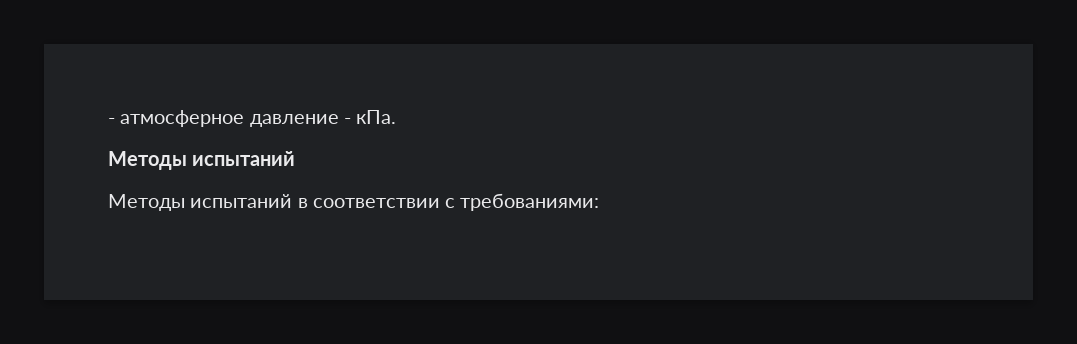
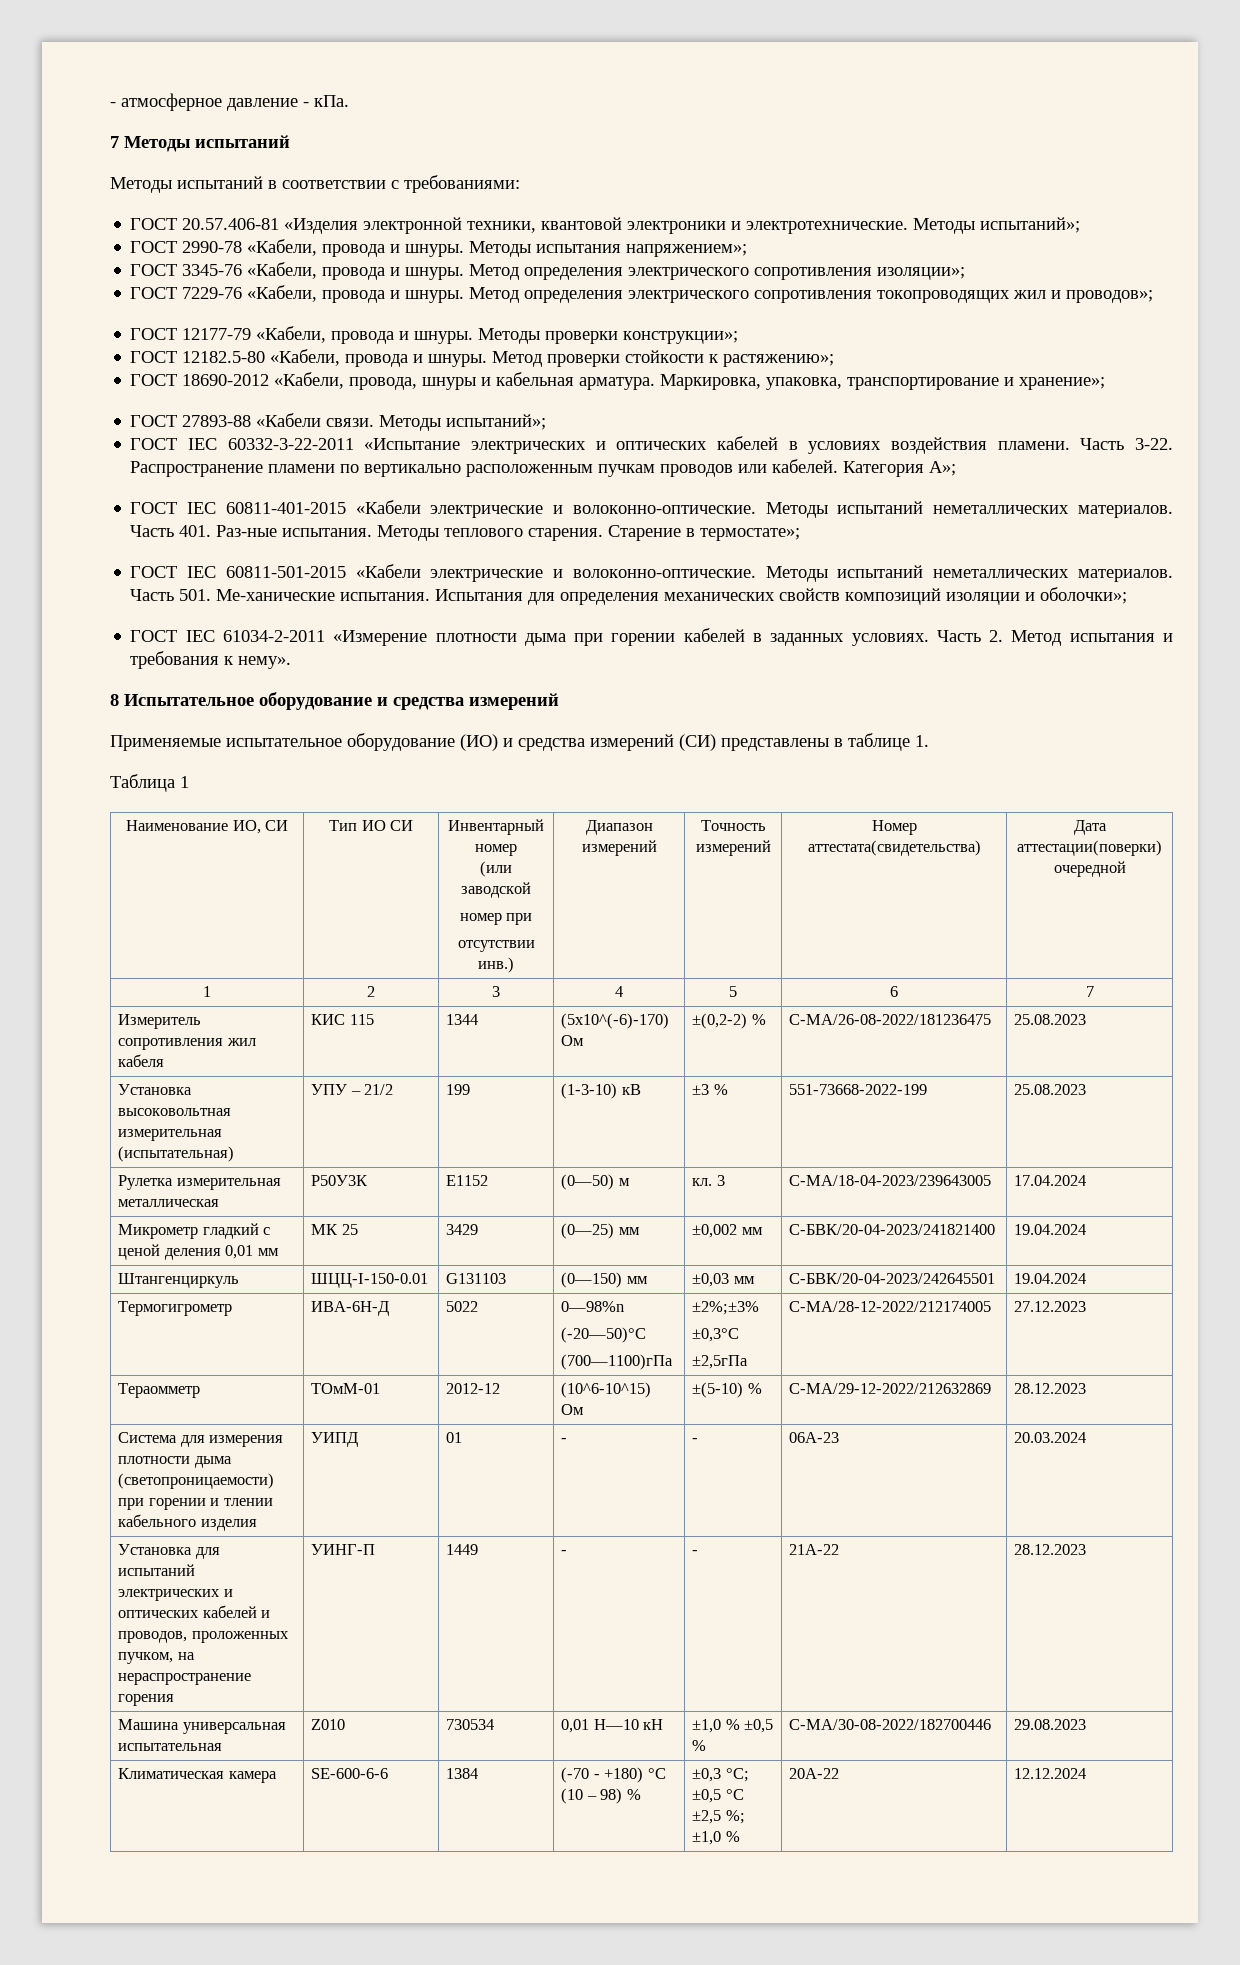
  - атмосферное давление - кПа.
- Методы испытаний
+ 7 Методы испытаний
+ ГОСТ 20.57.406-81 «Изделия электронной техники, квантовой электроники и электротехнические. Методы испытаний»;
+ ГОСТ 2990-78 «Кабели, провода и шнуры. Методы испытания напряжением»;
+ ГОСТ 3345-76 «Кабели, провода и шнуры. Метод определения электрического сопротивления изоляции»;
+ ГОСТ 7229-76 «Кабели, провода и шнуры. Метод определения электрического сопротивления токопроводящих жил и проводов»;
+ ГОСТ 12177-79 «Кабели, провода и шнуры. Методы проверки конструкции»;
+ ГОСТ 12182.5-80 «Кабели, провода и шнуры. Метод проверки стойкости к растяжению»;
+ ГОСТ 18690-2012 «Кабели, провода, шнуры и кабельная арматура. Маркировка, упаковка, транспортирование и хранение»;
+ ГОСТ 27893-88 «Кабели связи. Методы испытаний»;
+ ГОСТ IEC 60332-3-22-2011 «Испытание электрических и оптических кабелей в условиях воздействия пламени. Часть 3-22. Распространение пламени по вертикально расположенным пучкам проводов или кабелей. Категория А»;
+ ГОСТ IEC 60811-401-2015 «Кабели электрические и волоконно-оптические. Методы испытаний неметаллических материалов. Часть 401. Раз-ные испытания. Методы теплового старения. Старение в термостате»;
+ ГОСТ IEC 60811-501-2015 «Кабели электрические и волоконно-оптические. Методы испытаний неметаллических материалов. Часть 501. Ме-ханические испытания. Испытания для определения механических свойств композиций изоляции и оболочки»;
+ ГОСТ IEC 61034-2-2011 «Измерение плотности дыма при горении кабелей в заданных условиях. Часть 2. Метод испытания и требования к нему».
+ 8 Испытательное оборудование и средства измерений
+ Применяемые испытательное оборудование (ИО) и средства измерений (СИ) представлены в таблице 1.
+ Таблица 1
+ Наименование ИО, СИ | Тип ИО СИ | Инвентарный номер
+ (или заводской
+ номер при
+ отсутствии инв.) | Диапазон измерений | Точность измерений | Номер аттестата(свидетельства) | Дата аттестации(поверки) очередной
+ 1 | 2 | 3 | 4 | 5 | 6 | 7
+ Измеритель сопротивления жил кабеля | КИС 115 | 1344 | (5х10^(-6)-170) Ом | ±(0,2-2) % | С-МА/26-08-2022/181236475 | 25.08.2023
+ Установка высоковольтная измерительная (испытательная) | УПУ – 21/2 | 199 | (1-3-10) кВ | ±3 % | 551-73668-2022-199 | 25.08.2023
+ Рулетка измерительная металлическая | Р50У3К | E1152 | (0—50) м | кл. 3 | С-МА/18-04-2023/239643005 | 17.04.2024
+ Микрометр гладкий с ценой деления 0,01 мм | МК 25 | 3429 | (0—25) мм | ±0,002 мм | С-БВК/20-04-2023/241821400 | 19.04.2024
+ Штангенциркуль | ШЦЦ-I-150-0.01 | G131103 | (0—150) мм | ±0,03 мм | С-БВК/20-04-2023/242645501 | 19.04.2024
+ Термогигрометр | ИВА-6Н-Д | 5022 | 0—98%n
+ (-20—50)°С
+ (700—1100)гПа | ±2%;±3%
+ ±0,3°С
+ ±2,5гПа | С-МА/28-12-2022/212174005 | 27.12.2023
+ Тераомметр | ТОмМ-01 | 2012-12 | (10^6-10^15) Ом | ±(5-10) % | С-МА/29-12-2022/212632869 | 28.12.2023
+ Система для измерения плотности дыма (светопроницаемости) при горении и тлении кабельного изделия | УИПД | 01 | - | - | 06А-23 | 20.03.2024
+ Установка для испытаний электрических и оптических кабелей и проводов, проложенных пучком, на нераспространение горения | УИНГ-П | 1449 | - | - | 21А-22 | 28.12.2023
+ Машина универсальная испытательная | Z010 | 730534 | 0,01 H—10 кН | ±1,0 % ±0,5 % | С-МА/30-08-2022/182700446 | 29.08.2023
+ Климатическая камера | SE-600-6-6 | 1384 | (-70 - +180) °С (10 – 98) % | ±0,3 °С; ±0,5 °С ±2,5 %; ±1,0 % | 20А-22 | 12.12.2024

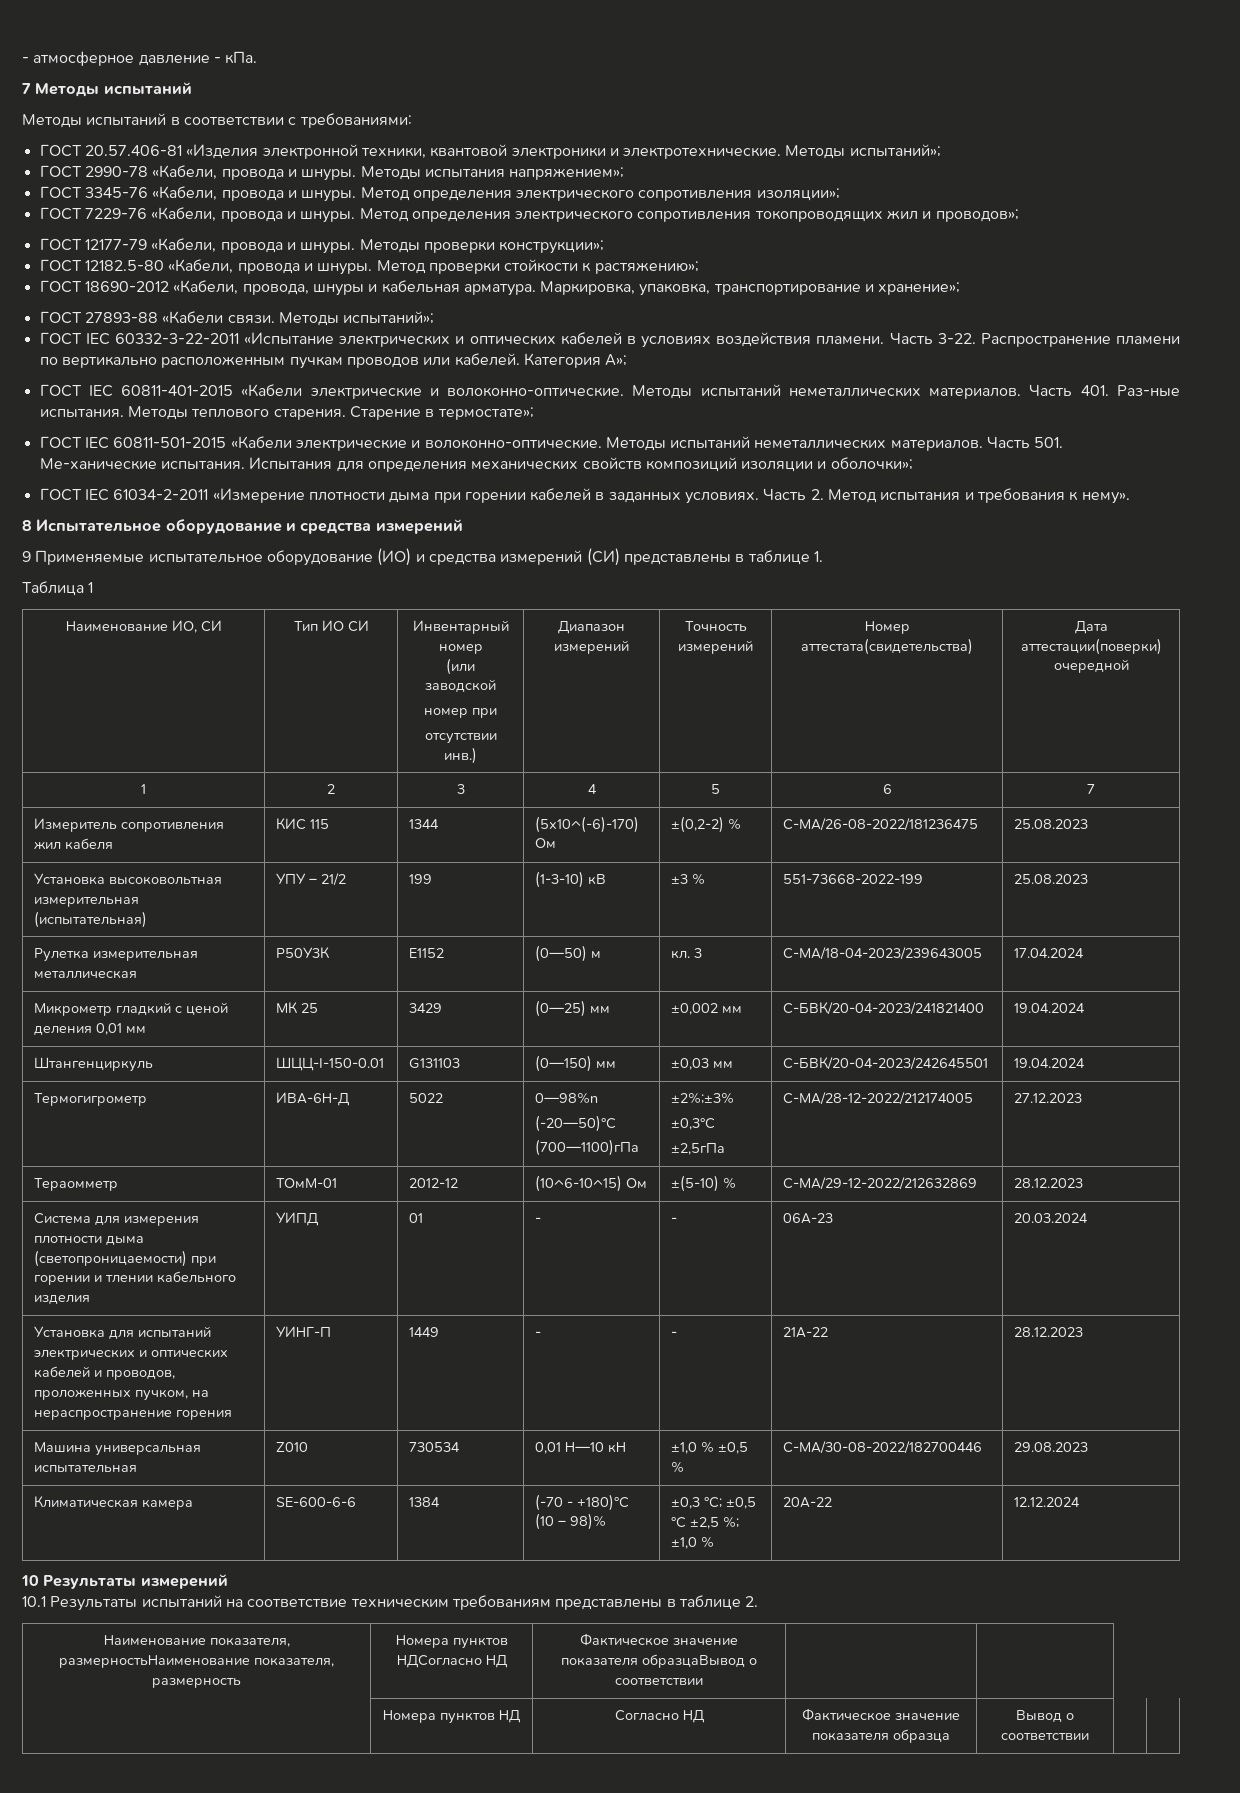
- Применяемые испытательное оборудование (ИО) и средства измерений (СИ) представлены в таблице 1.
+ 9 Применяемые испытательное оборудование (ИО) и средства измерений (СИ) представлены в таблице 1.
- Климатическая камера | SE-600-6-6 | 1384 | (-70 - +180) °С (10 – 98) % | ±0,3 °С; ±0,5 °С ±2,5 %; ±1,0 % | 20А-22 | 12.12.2024
+ Климатическая камера | SE-600-6-6 | 1384 | (-70 - +180)°С (10 – 98)% | ±0,3 °С; ±0,5 °С ±2,5 %; ±1,0 % | 20А-22 | 12.12.2024
+ 10 Результаты измерений
+ 10.1 Результаты испытаний на соответствие техническим требованиям представлены в таблице 2.
+ Наименование показателя, размерностьНаименование показателя, размерность | Номера пунктов НДСогласно НД | Фактическое значение показателя образцаВывод о соответствии | |
+ | Номера пунктов НД | Согласно НД | Фактическое значение показателя образца | Вывод о соответствии | |

